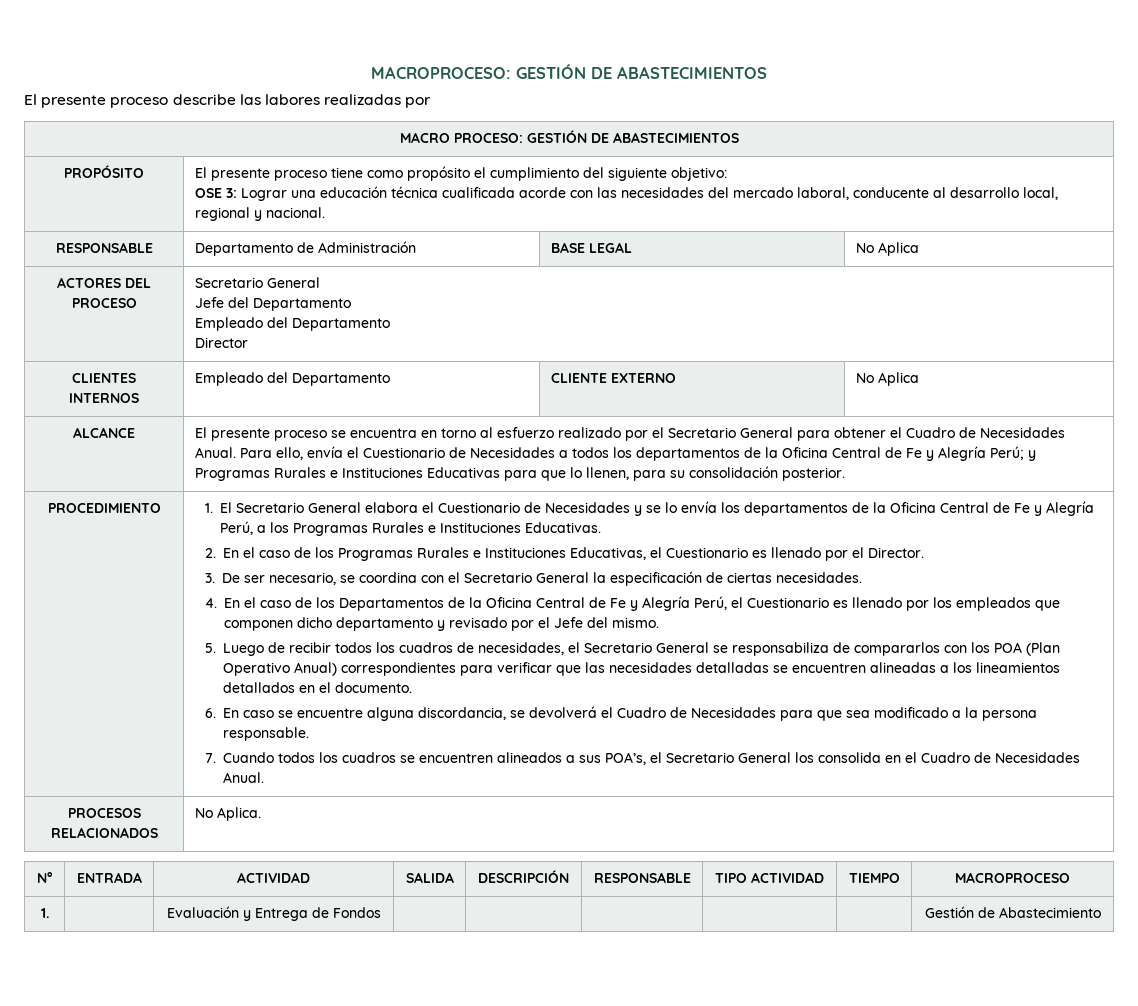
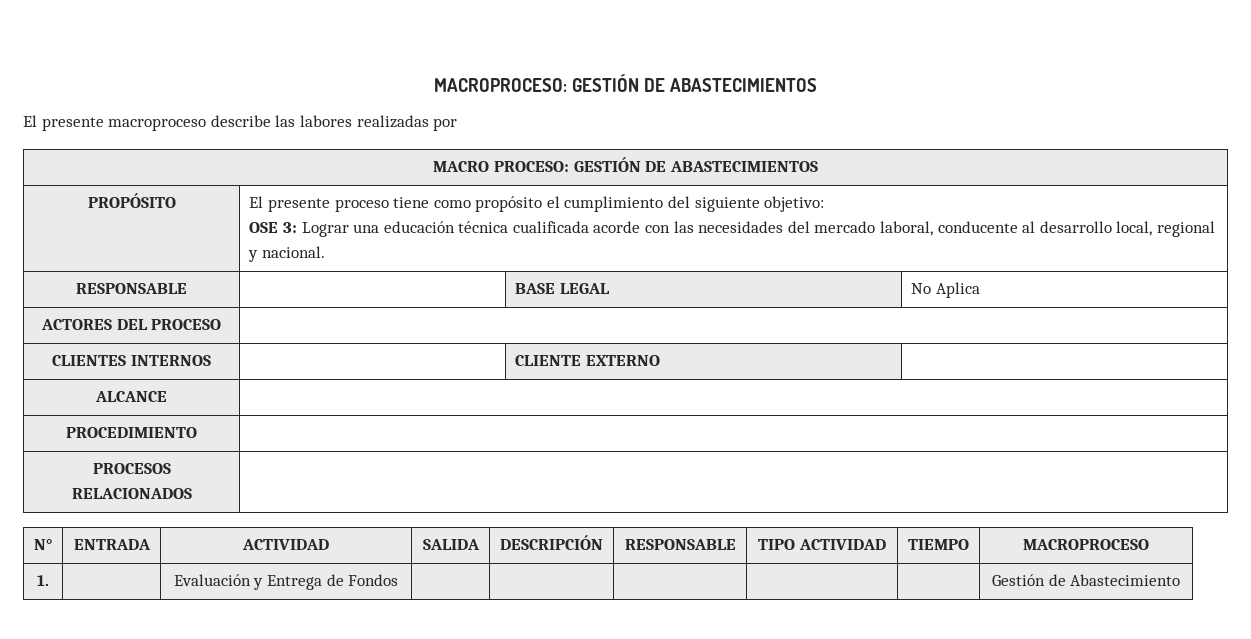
- El presente proceso describe las labores realizadas por
+ El presente macroproceso describe las labores realizadas por
- RESPONSABLE | Departamento de Administración | BASE LEGAL | No Aplica
+ RESPONSABLE | | BASE LEGAL | No Aplica
- ACTORES DEL PROCESO | Secretario General
- Jefe del Departamento
- Empleado del Departamento
- Director
+ ACTORES DEL PROCESO |
- CLIENTES INTERNOS | Empleado del Departamento | CLIENTE EXTERNO | No Aplica
+ CLIENTES INTERNOS | | CLIENTE EXTERNO |
- El presente proceso se encuentra en torno al esfuerzo realizado por el Secretario General para obtener el Cuadro de Necesidades Anual. Para ello, envía el Cuestionario de Necesidades a todos los departamentos de la Oficina Central de Fe y Alegría Perú; y Programas Rurales e Instituciones Educativas para que lo llenen, para su consolidación posterior.
- PROCEDIMIENTO | 1. El Secretario General elabora el Cuestionario de Necesidades y se lo envía los departamentos de la Oficina Central de Fe y Alegría Perú, a los Programas Rurales e Instituciones Educativas.
- 2. En el caso de los Programas Rurales e Instituciones Educativas, el Cuestionario es llenado por el Director.
- 3. De ser necesario, se coordina con el Secretario General la especificación de ciertas necesidades.
- 4. En el caso de los Departamentos de la Oficina Central de Fe y Alegría Perú, el Cuestionario es llenado por los empleados que componen dicho departamento y revisado por el Jefe del mismo.
- 5. Luego de recibir todos los cuadros de necesidades, el Secretario General se responsabiliza de compararlos con los POA (Plan Operativo Anual) correspondientes para verificar que las necesidades detalladas se encuentren alineadas a los lineamientos detallados en el documento.
- 6. En caso se encuentre alguna discordancia, se devolverá el Cuadro de Necesidades para que sea modificado a la persona responsable.
- 7. Cuando todos los cuadros se encuentren alineados a sus POA’s, el Secretario General los consolida en el Cuadro de Necesidades Anual.
+ PROCEDIMIENTO |
- PROCESOS RELACIONADOS | No Aplica.
+ PROCESOS RELACIONADOS |

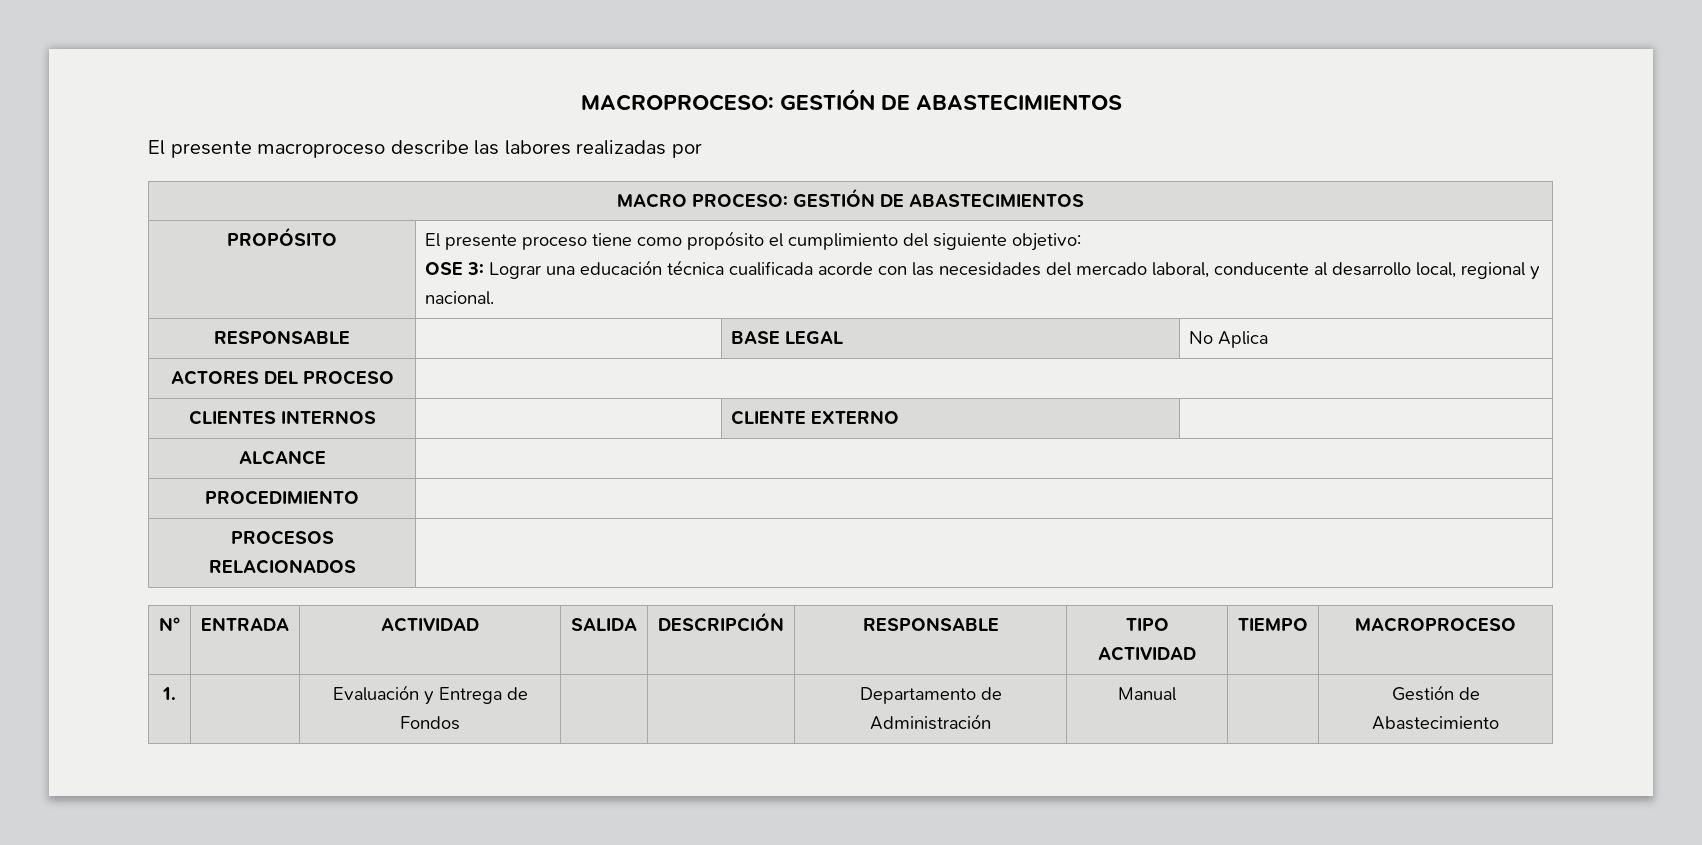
- 1. | | Evaluación y Entrega de Fondos | | | | | | Gestión de Abastecimiento
+ 1. | | Evaluación y Entrega de Fondos | | | Departamento de Administración | Manual | | Gestión de Abastecimiento

